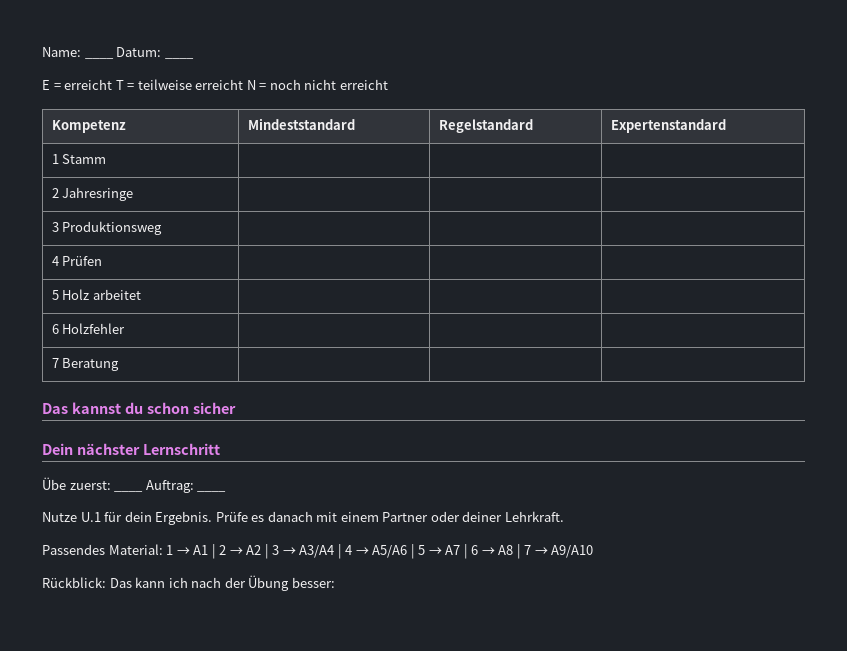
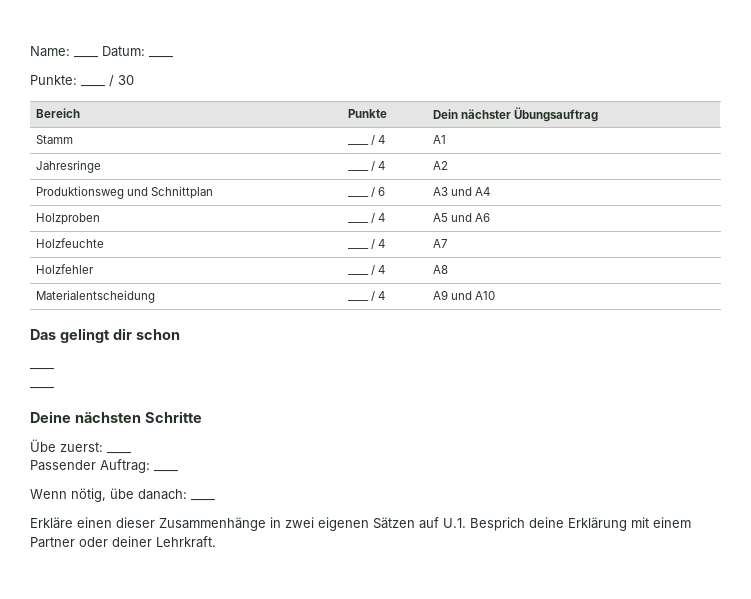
- E = erreicht T = teilweise erreicht N = noch nicht erreicht
- Kompetenz | Mindeststandard | Regelstandard | Expertenstandard
- 1 Stamm | | |
- 2 Jahresringe | | |
- 3 Produktionsweg | | |
- 4 Prüfen | | |
- 5 Holz arbeitet | | |
- 6 Holzfehler | | |
- 7 Beratung | | |
- Das kannst du schon sicher
- Dein nächster Lernschritt
+ Punkte: ____ / 30
+ Bereich | Punkte | Dein nächster Übungsauftrag
+ Stamm | ____ / 4 | A1
+ Jahresringe | ____ / 4 | A2
+ Produktionsweg und Schnittplan | ____ / 6 | A3 und A4
+ Holzproben | ____ / 4 | A5 und A6
+ Holzfeuchte | ____ / 4 | A7
+ Holzfehler | ____ / 4 | A8
+ Materialentscheidung | ____ / 4 | A9 und A10
+ Das gelingt dir schon
+ ____
+ ____
+ Deine nächsten Schritte
- Übe zuerst: ____ Auftrag: ____
+ Übe zuerst: ____
+ Passender Auftrag: ____
- Nutze U.1 für dein Ergebnis. Prüfe es danach mit einem Partner oder deiner Lehrkraft.
+ Wenn nötig, übe danach: ____
+ Erkläre einen dieser Zusammenhänge in zwei eigenen Sätzen auf U.1. Besprich deine Erklärung mit einem Partner oder deiner Lehrkraft.
- Passendes Material: 1 → A1 | 2 → A2 | 3 → A3/A4 | 4 → A5/A6 | 5 → A7 | 6 → A8 | 7 → A9/A10
- Rückblick: Das kann ich nach der Übung besser:

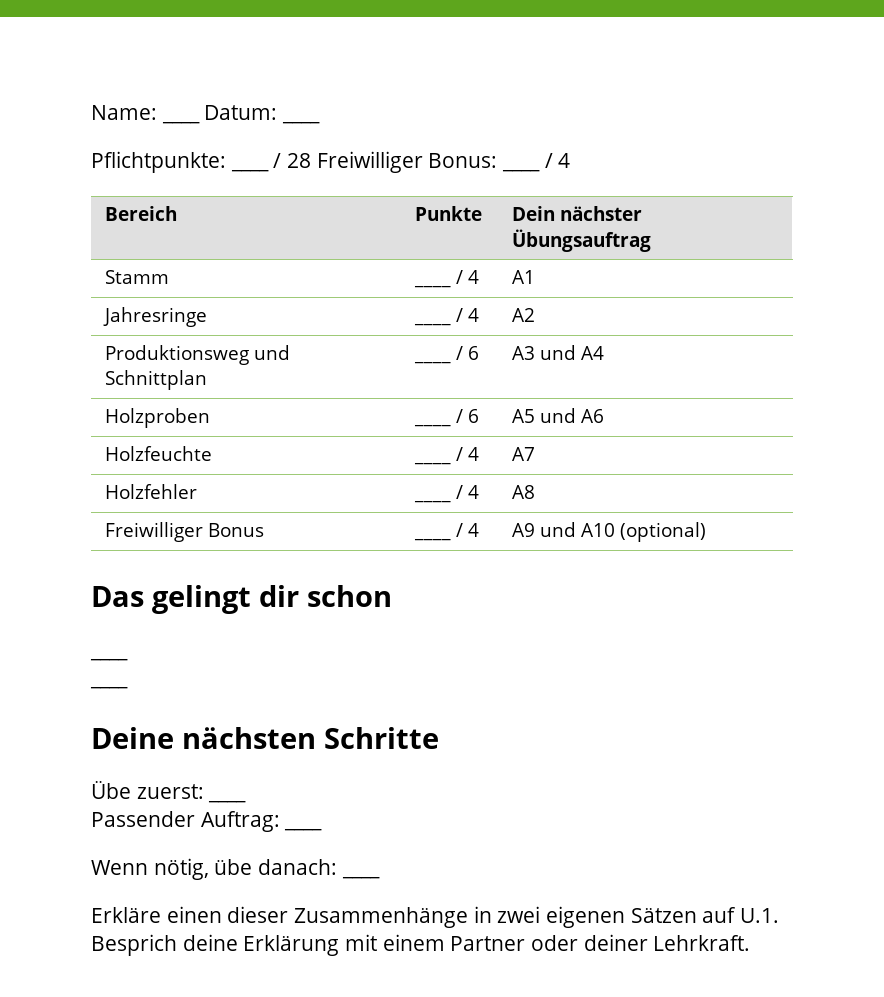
- Punkte: ____ / 30
+ Pflichtpunkte: ____ / 28 Freiwilliger Bonus: ____ / 4
- Holzproben | ____ / 4 | A5 und A6
+ Holzproben | ____ / 6 | A5 und A6
- Materialentscheidung | ____ / 4 | A9 und A10
+ Freiwilliger Bonus | ____ / 4 | A9 und A10 (optional)

